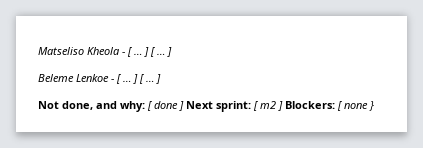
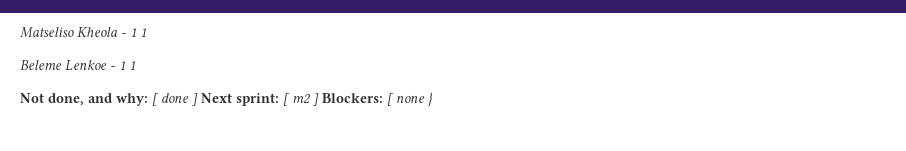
- Matseliso Kheola - [ … ] [ … ]
- Beleme Lenkoe - [ … ] [ … ]
+ Matseliso Kheola - 1 1
+ Beleme Lenkoe - 1 1

